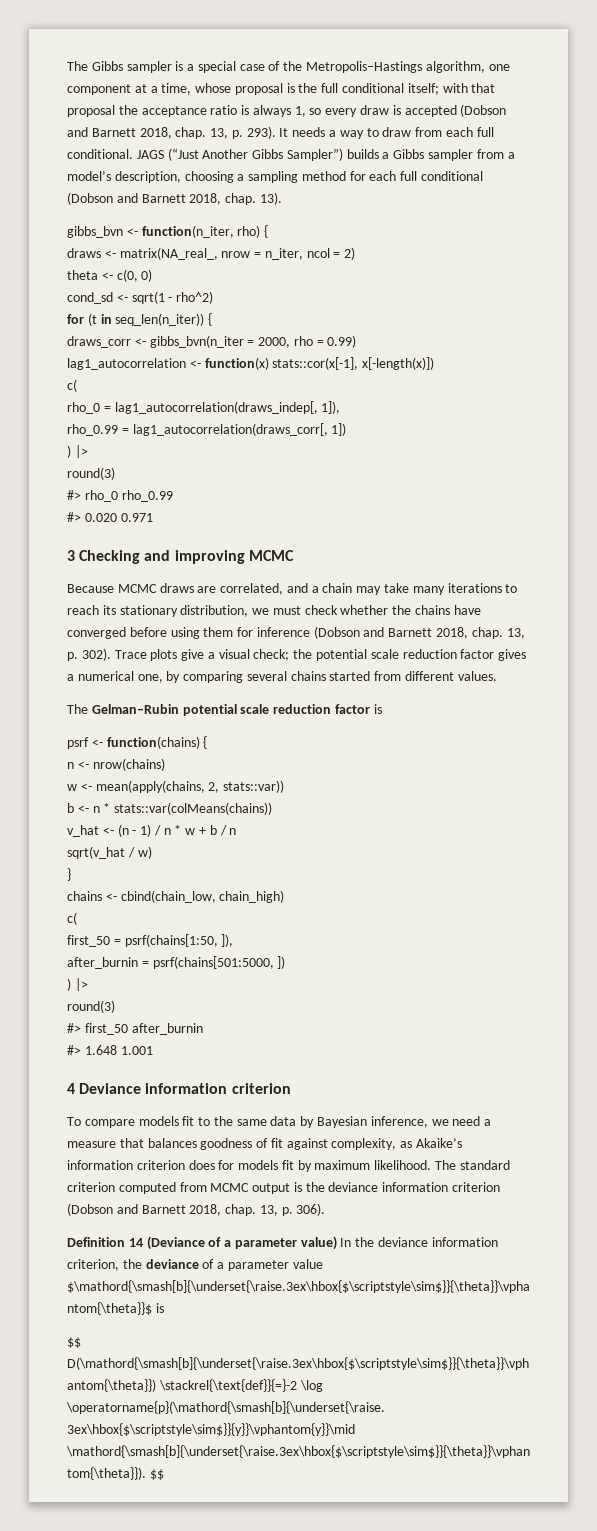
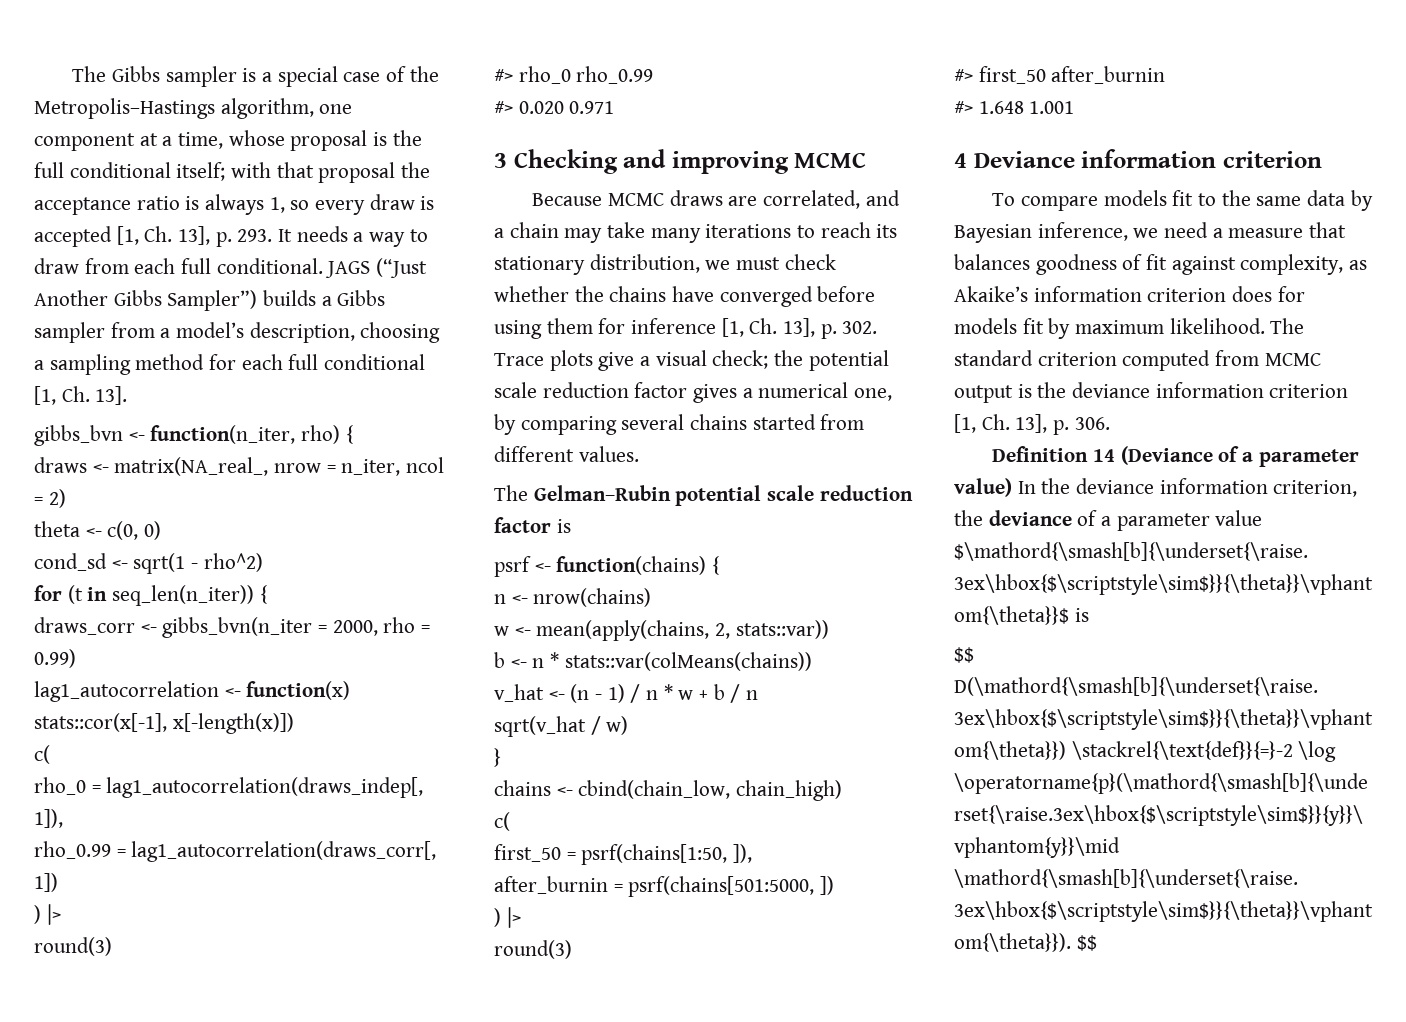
- The Gibbs sampler is a special case of the Metropolis–Hastings algorithm, one component at a time, whose proposal is the full conditional itself; with that proposal the acceptance ratio is always 1, so every draw is accepted (Dobson and Barnett 2018, chap. 13, p. 293). It needs a way to draw from each full conditional.
+ The Gibbs sampler is a special case of the Metropolis–Hastings algorithm, one component at a time, whose proposal is the full conditional itself; with that proposal the acceptance ratio is always 1, so every draw is accepted [1, Ch. 13], p. 293. It needs a way to draw from each full conditional.
- JAGS (“Just Another Gibbs Sampler”) builds a Gibbs sampler from a model’s description, choosing a sampling method for each full conditional (Dobson and Barnett 2018, chap. 13).
+ JAGS (“Just Another Gibbs Sampler”) builds a Gibbs sampler from a model’s description, choosing a sampling method for each full conditional [1, Ch. 13].
- Because MCMC draws are correlated, and a chain may take many iterations to reach its stationary distribution, we must check whether the chains have converged before using them for inference (Dobson and Barnett 2018, chap. 13, p. 302). Trace plots give a visual check; the potential scale reduction factor gives a numerical one, by comparing several chains started from different values.
+ Because MCMC draws are correlated, and a chain may take many iterations to reach its stationary distribution, we must check whether the chains have converged before using them for inference [1, Ch. 13], p. 302. Trace plots give a visual check; the potential scale reduction factor gives a numerical one, by comparing several chains started from different values.
- The standard criterion computed from MCMC output is the deviance information criterion (Dobson and Barnett 2018, chap. 13, p. 306).
+ The standard criterion computed from MCMC output is the deviance information criterion [1, Ch. 13], p. 306.

